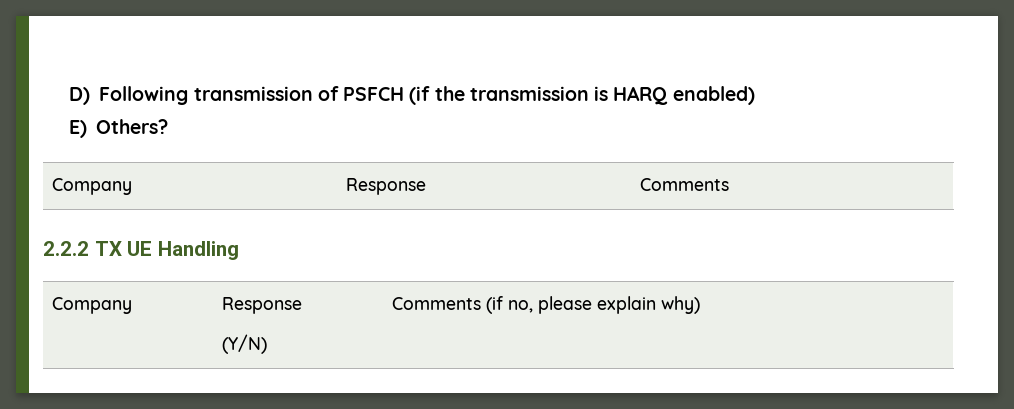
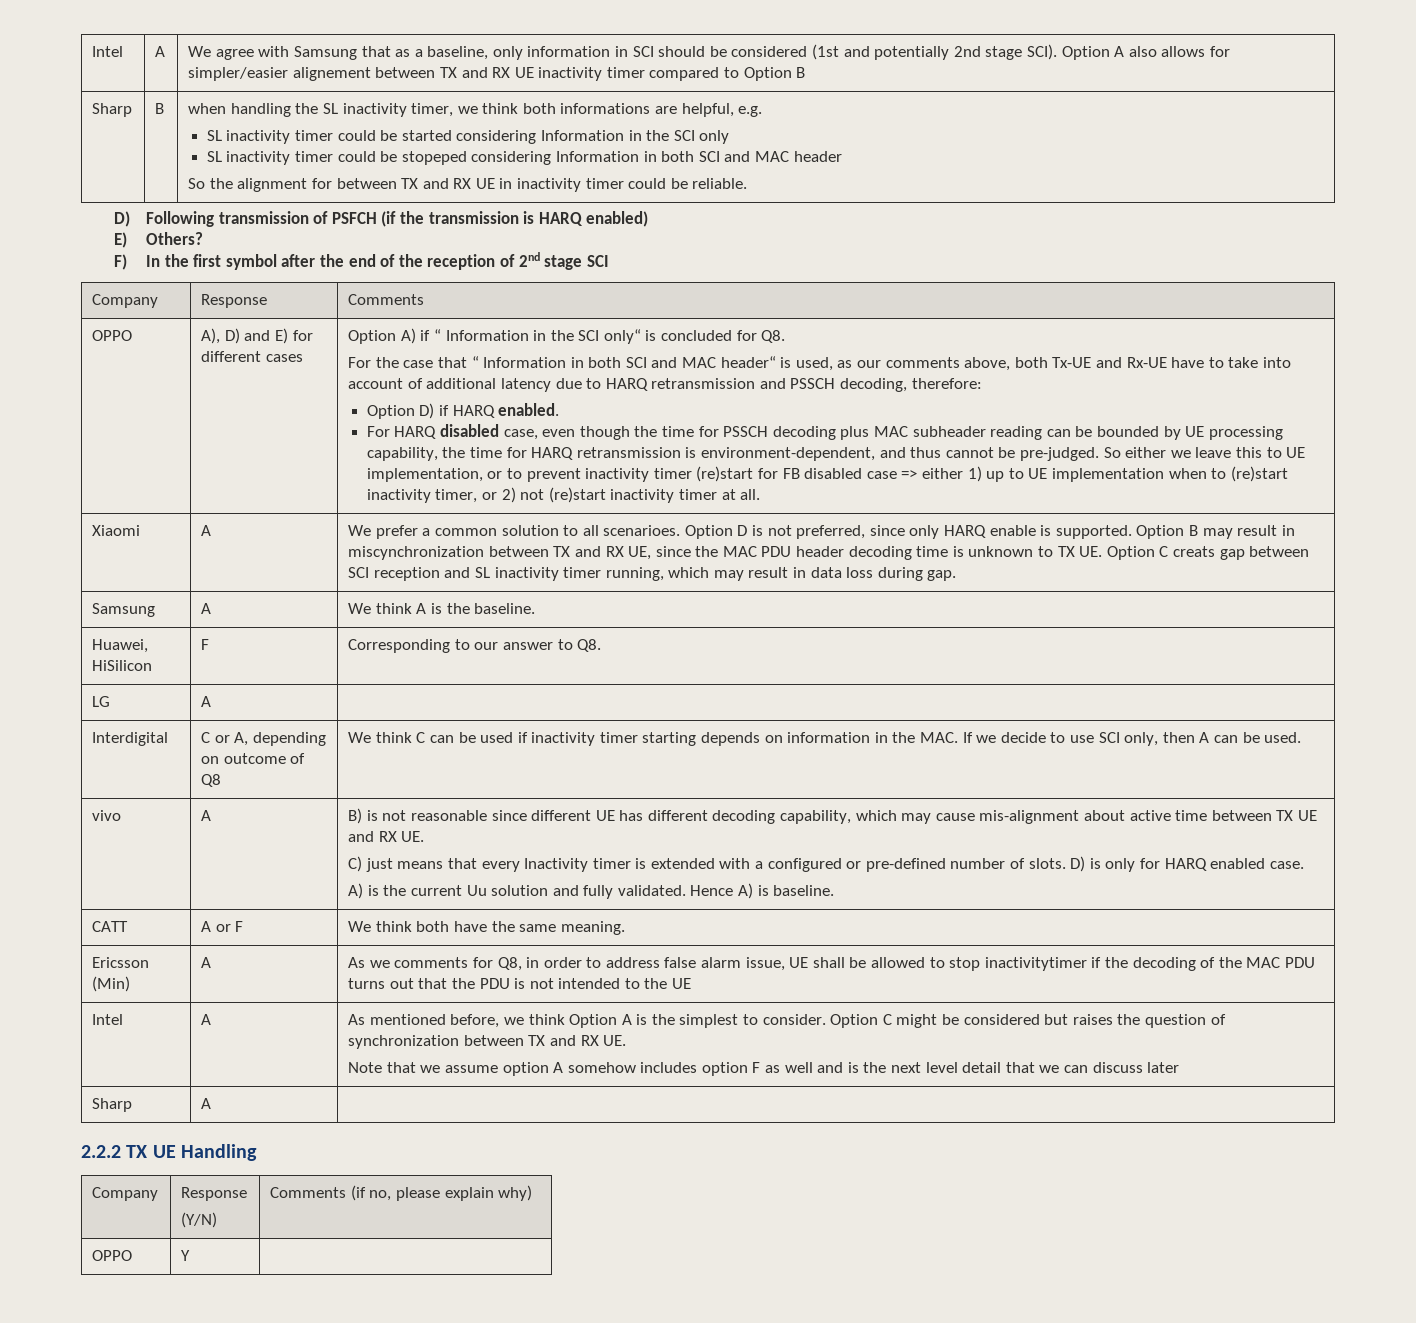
+ Intel | A | We agree with Samsung that as a baseline, only information in SCI should be considered (1st and potentially 2nd stage SCI). Option A also allows for simpler/easier alignement between TX and RX UE inactivity timer compared to Option B
+ Sharp | B | when handling the SL inactivity timer, we think both informations are helpful, e.g.
+ SL inactivity timer could be started considering Information in the SCI only
+ SL inactivity timer could be stopeped considering Information in both SCI and MAC header
+ So the alignment for between TX and RX UE in inactivity timer could be reliable.
+ F) In the first symbol after the end of the reception of 2nd stage SCI
  Company | Response | Comments
+ OPPO | A), D) and E) for different cases | Option A) if “ Information in the SCI only“ is concluded for Q8.
+ For the case that “ Information in both SCI and MAC header“ is used, as our comments above, both Tx-UE and Rx-UE have to take into account of additional latency due to HARQ retransmission and PSSCH decoding, therefore:
+ Option D) if HARQ enabled.
+ For HARQ disabled case, even though the time for PSSCH decoding plus MAC subheader reading can be bounded by UE processing capability, the time for HARQ retransmission is environment-dependent, and thus cannot be pre-judged. So either we leave this to UE implementation, or to prevent inactivity timer (re)start for FB disabled case => either 1) up to UE implementation when to (re)start inactivity timer, or 2) not (re)start inactivity timer at all.
+ Xiaomi | A | We prefer a common solution to all scenarioes. Option D is not preferred, since only HARQ enable is supported. Option B may result in miscynchronization between TX and RX UE, since the MAC PDU header decoding time is unknown to TX UE. Option C creats gap between SCI reception and SL inactivity timer running, which may result in data loss during gap.
+ Samsung | A | We think A is the baseline.
+ Huawei, HiSilicon | F | Corresponding to our answer to Q8.
+ LG | A |
+ Interdigital | C or A, depending on outcome of Q8 | We think C can be used if inactivity timer starting depends on information in the MAC. If we decide to use SCI only, then A can be used.
+ vivo | A | B) is not reasonable since different UE has different decoding capability, which may cause mis-alignment about active time between TX UE and RX UE.
+ C) just means that every Inactivity timer is extended with a configured or pre-defined number of slots. D) is only for HARQ enabled case.
+ A) is the current Uu solution and fully validated. Hence A) is baseline.
+ CATT | A or F | We think both have the same meaning.
+ Ericsson (Min) | A | As we comments for Q8, in order to address false alarm issue, UE shall be allowed to stop inactivitytimer if the decoding of the MAC PDU turns out that the PDU is not intended to the UE
+ Intel | A | As mentioned before, we think Option A is the simplest to consider. Option C might be considered but raises the question of synchronization between TX and RX UE.
+ Note that we assume option A somehow includes option F as well and is the next level detail that we can discuss later
+ Sharp | A |
+ OPPO | Y |

